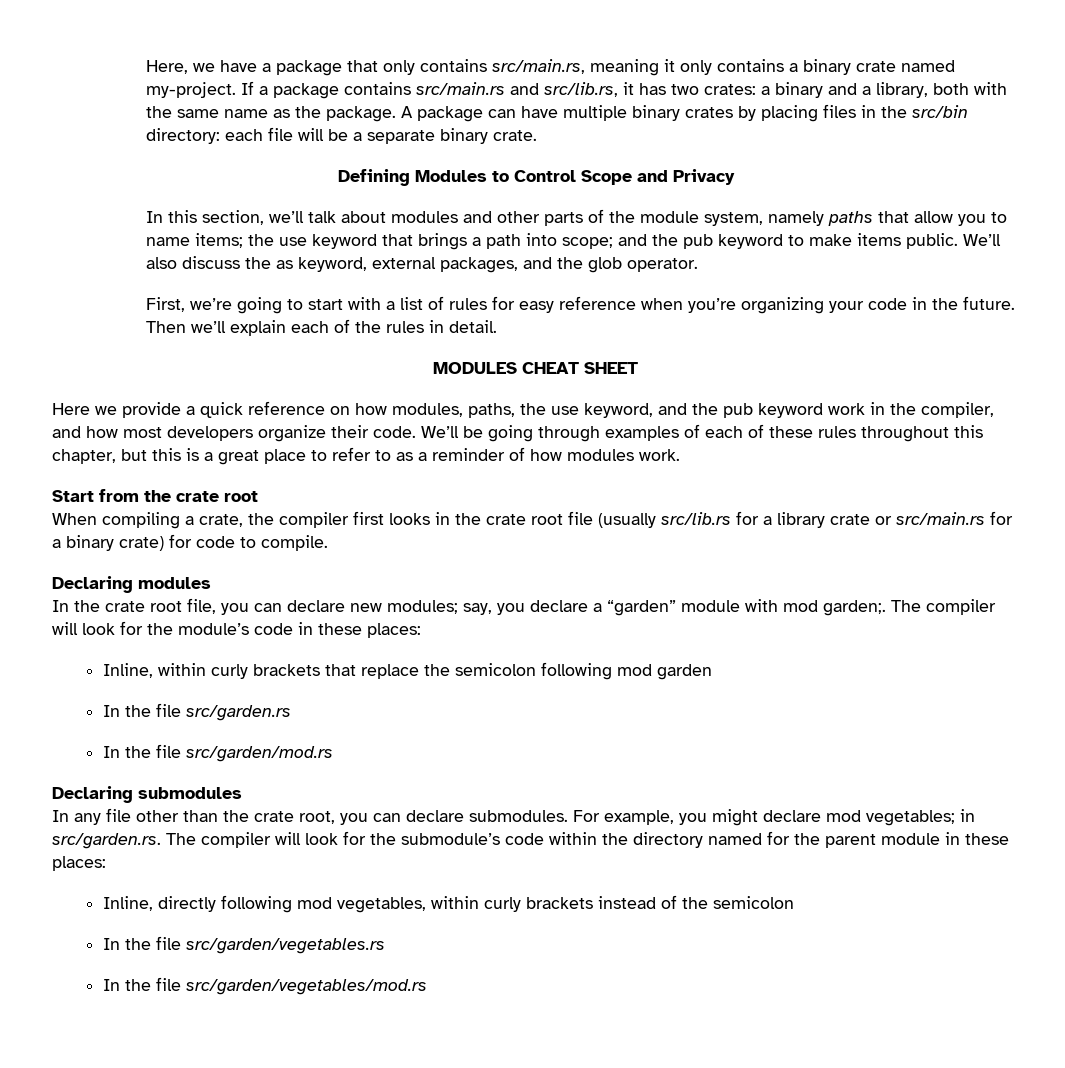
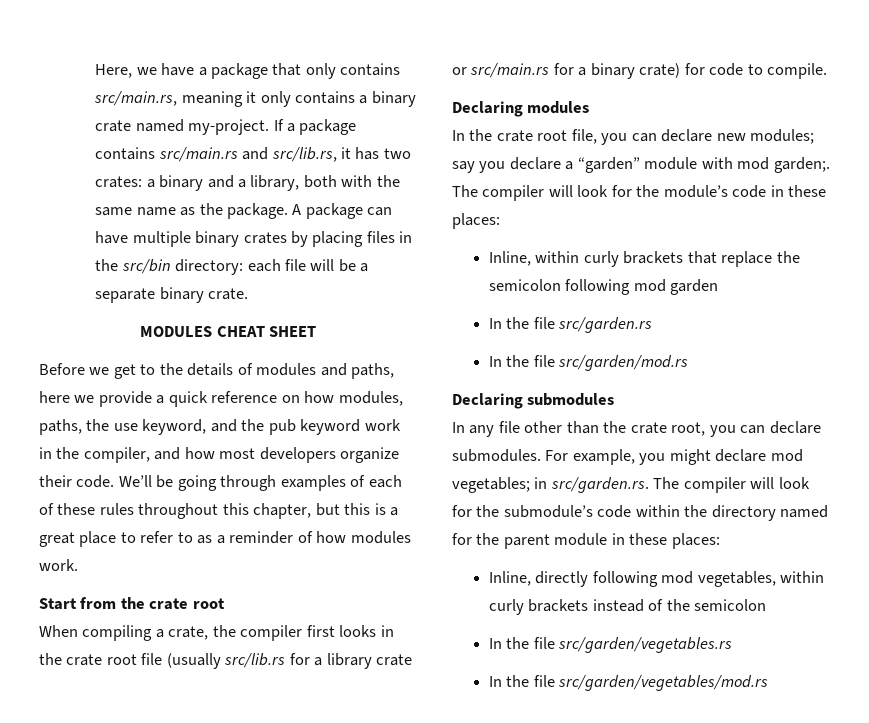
- Defining Modules to Control Scope and Privacy
- In this section, we’ll talk about modules and other parts of the module system, namely paths that allow you to name items; the use keyword that brings a path into scope; and the pub keyword to make items public. We’ll also discuss the as keyword, external packages, and the glob operator.
- First, we’re going to start with a list of rules for easy reference when you’re organizing your code in the future. Then we’ll explain each of the rules in detail.
  MODULES CHEAT SHEET
- Here we provide a quick reference on how modules, paths, the use keyword, and the pub keyword work in the compiler, and how most developers organize their code.
+ Before we get to the details of modules and paths, here we provide a quick reference on how modules, paths, the use keyword, and the pub keyword work in the compiler, and how most developers organize their code.
- In the crate root file, you can declare new modules; say, you declare a “garden” module with mod garden;.
+ In the crate root file, you can declare new modules; say you declare a “garden” module with mod garden;.

